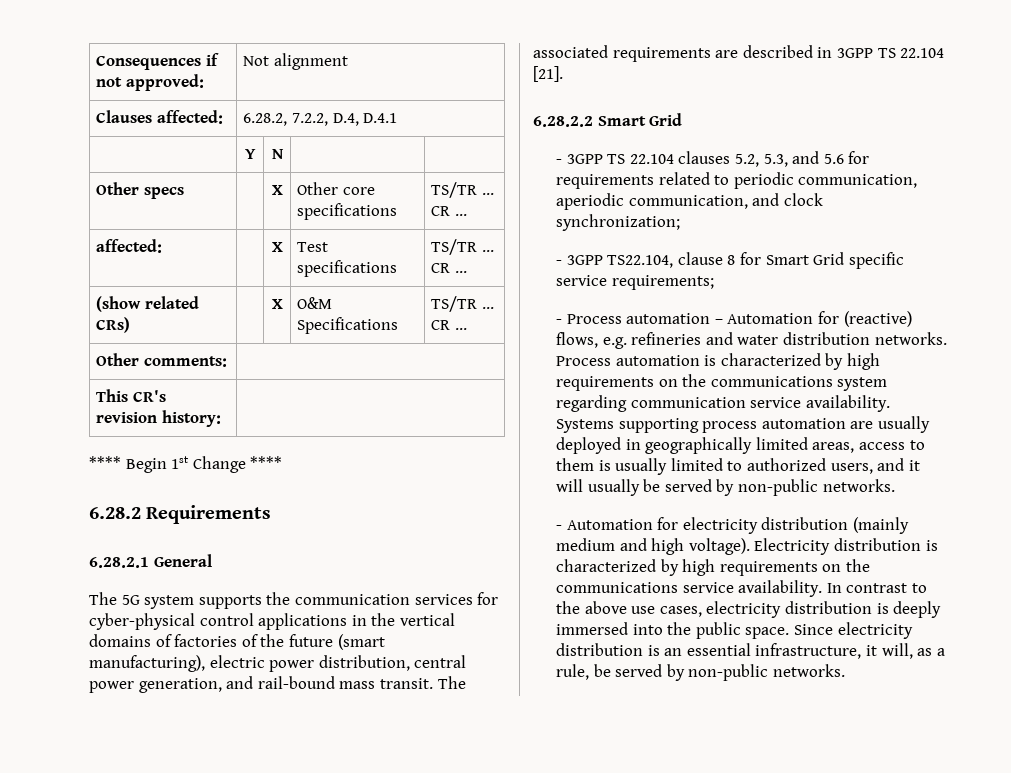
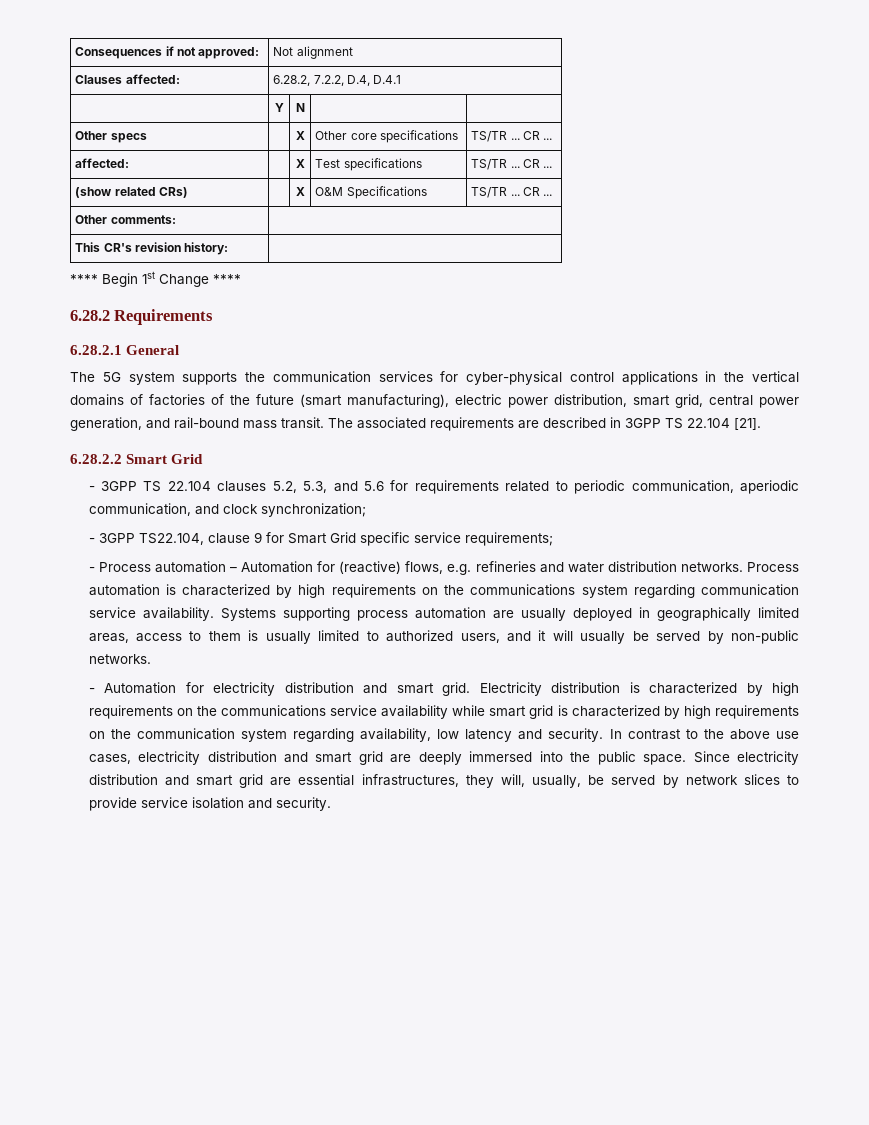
- The 5G system supports the communication services for cyber-physical control applications in the vertical domains of factories of the future (smart manufacturing), electric power distribution, central power generation, and rail-bound mass transit.
+ The 5G system supports the communication services for cyber-physical control applications in the vertical domains of factories of the future (smart manufacturing), electric power distribution, smart grid, central power generation, and rail-bound mass transit.
- - 3GPP TS22.104, clause 8 for Smart Grid specific service requirements;
+ - 3GPP TS22.104, clause 9 for Smart Grid specific service requirements;
- - Automation for electricity distribution (mainly medium and high voltage).
+ - Automation for electricity distribution and smart grid.
- Electricity distribution is characterized by high requirements on the communications service availability.
+ Electricity distribution is characterized by high requirements on the communications service availability while smart grid is characterized by high requirements on the communication system regarding availability, low latency and security.
- In contrast to the above use cases, electricity distribution is deeply immersed into the public space.
+ In contrast to the above use cases, electricity distribution and smart grid are deeply immersed into the public space.
- Since electricity distribution is an essential infrastructure, it will, as a rule, be served by non-public networks.
+ Since electricity distribution and smart grid are essential infrastructures, they will, usually, be served by network slices to provide service isolation and security.

